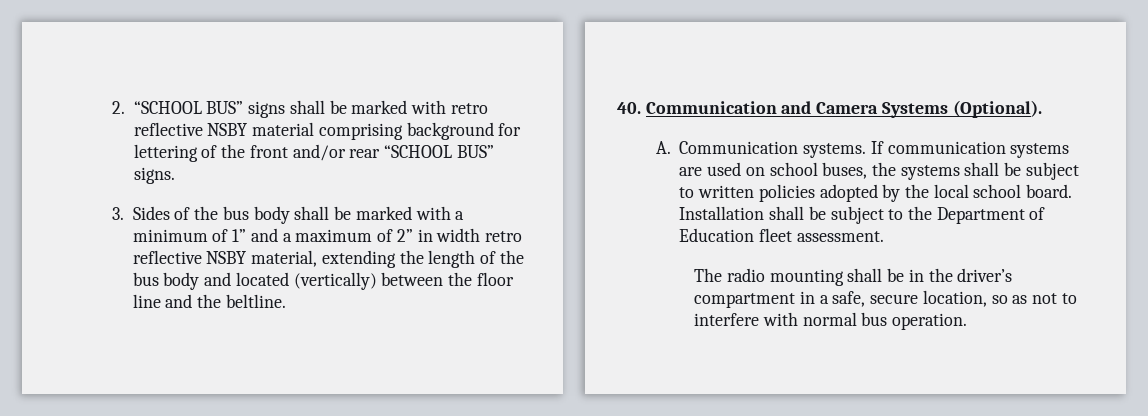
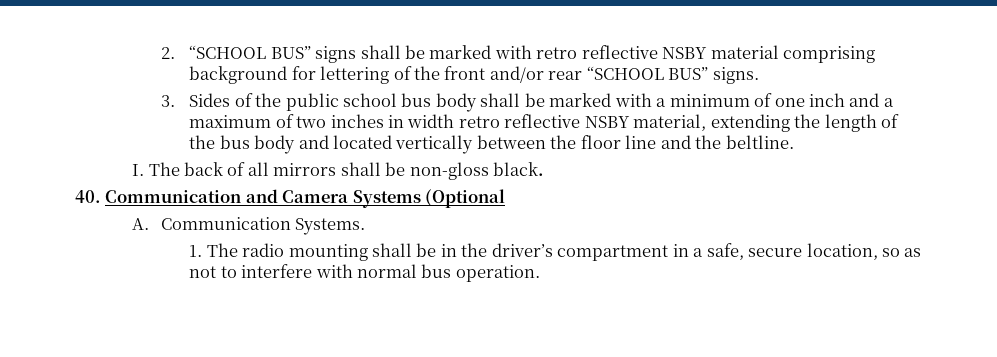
- 3. Sides of the bus body shall be marked with a minimum of 1” and a maximum of 2” in width retro reflective NSBY material, extending the length of the bus body and located (vertically) between the floor line and the beltline.
+ 3. Sides of the public school bus body shall be marked with a minimum of one inch and a maximum of two inches in width retro reflective NSBY material, extending the length of the bus body and located vertically between the floor line and the beltline.
+ I. The back of all mirrors shall be non-gloss black.
- 40. Communication and Camera Systems (Optional).
+ 40. Communication and Camera Systems (Optional
- A. Communication systems. If communication systems are used on school buses, the systems shall be subject to written policies adopted by the local school board. Installation shall be subject to the Department of Education fleet assessment.
- The radio mounting shall be in the driver’s compartment in a safe, secure location, so as not to interfere with normal bus operation.
+ A. Communication Systems.
+ 1. The radio mounting shall be in the driver’s compartment in a safe, secure location, so as not to interfere with normal bus operation.

